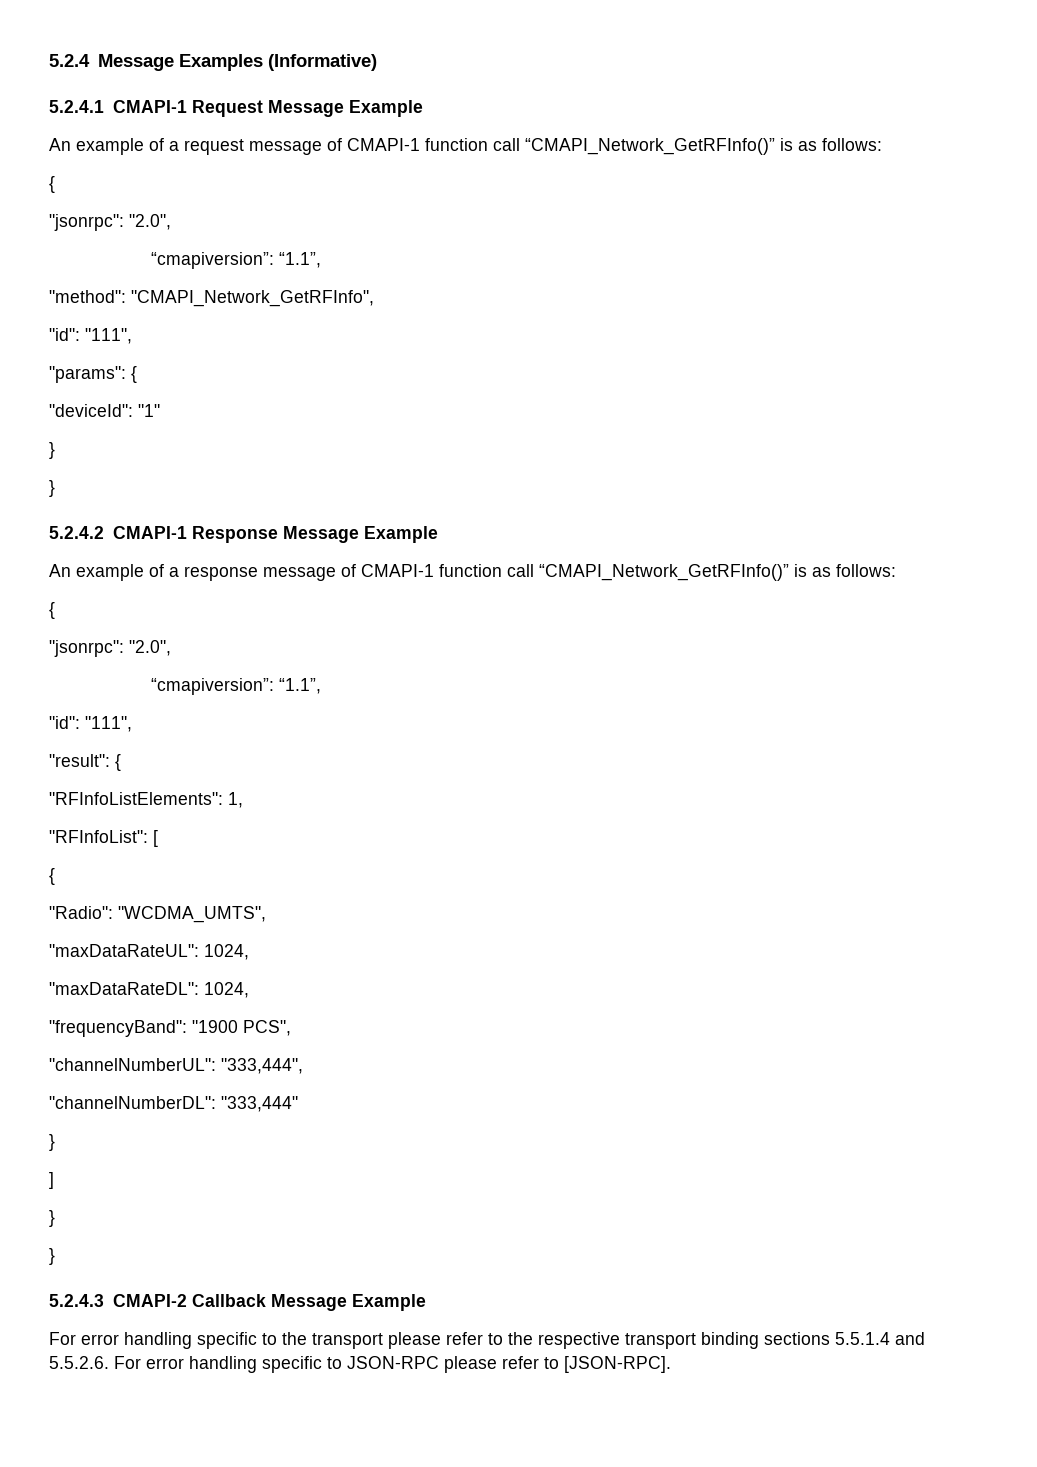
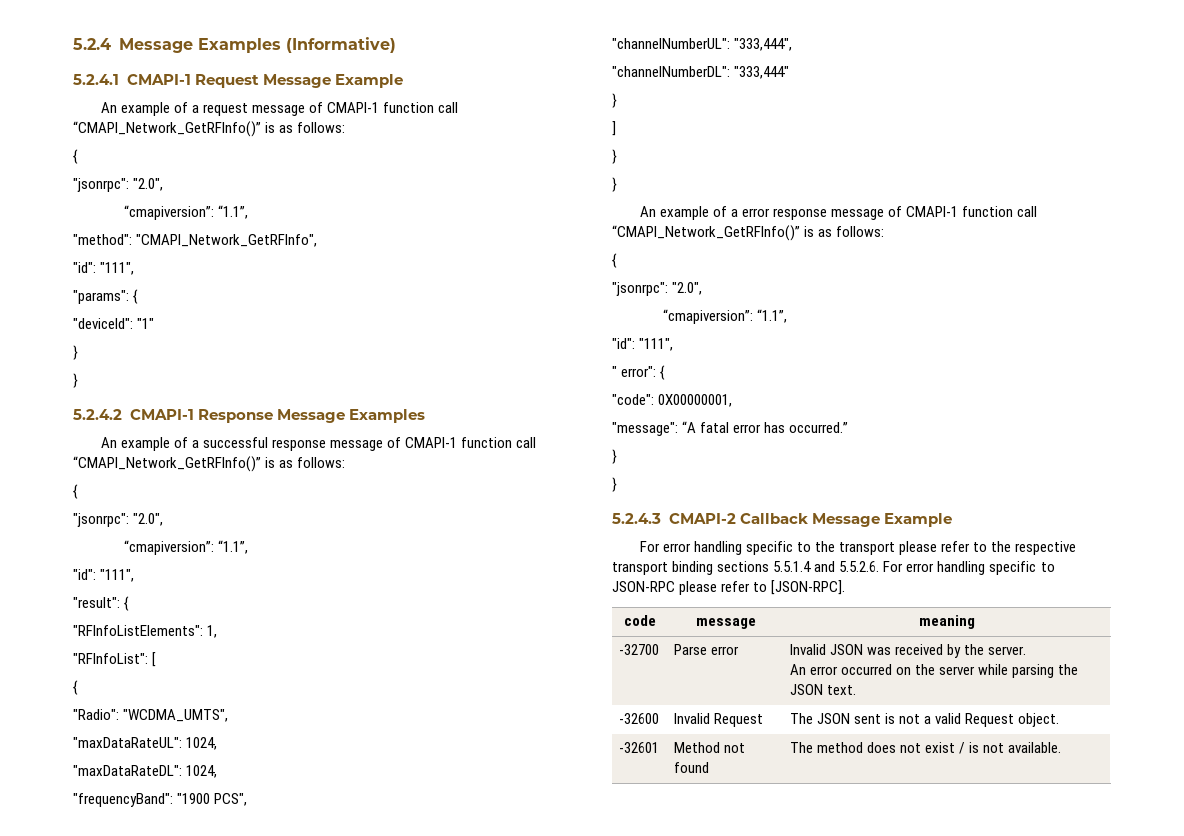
- 5.2.4.2 CMAPI-1 Response Message Example
- An example of a response message of CMAPI-1 function call “CMAPI_Network_GetRFInfo()” is as follows:
+ 5.2.4.2 CMAPI-1 Response Message Examples
+ An example of a successful response message of CMAPI-1 function call “CMAPI_Network_GetRFInfo()” is as follows:
+ An example of a error response message of CMAPI-1 function call “CMAPI_Network_GetRFInfo()” is as follows:
+ {
+ "jsonrpc": "2.0",
+ “cmapiversion”: “1.1”,
+ "id": "111",
+ " error": {
+ "code": 0X00000001,
+ "message": “A fatal error has occurred.”
+ }
+ }
+ code | message | meaning
+ -32700 | Parse error | Invalid JSON was received by the server.
+ An error occurred on the server while parsing the JSON text.
+ -32600 | Invalid Request | The JSON sent is not a valid Request object.
+ -32601 | Method not found | The method does not exist / is not available.

